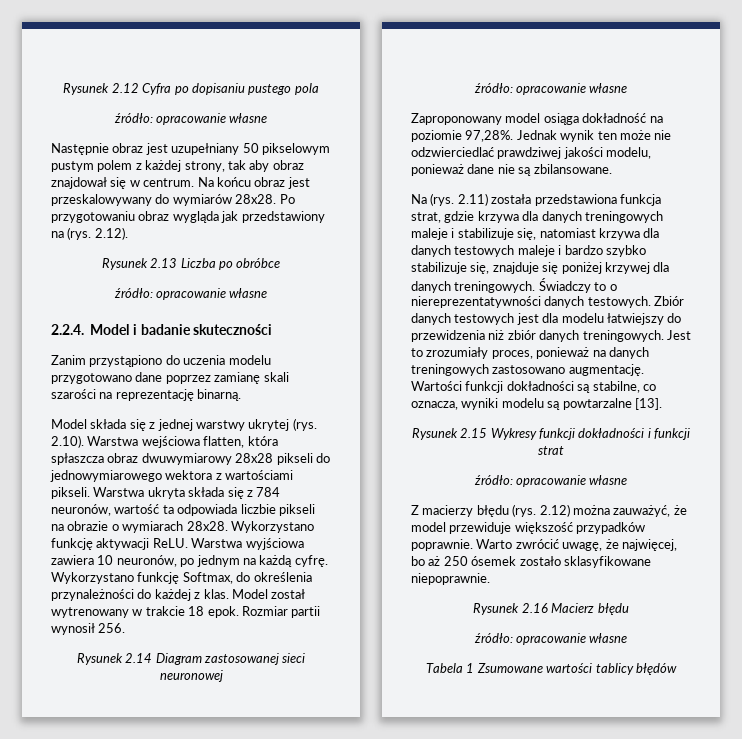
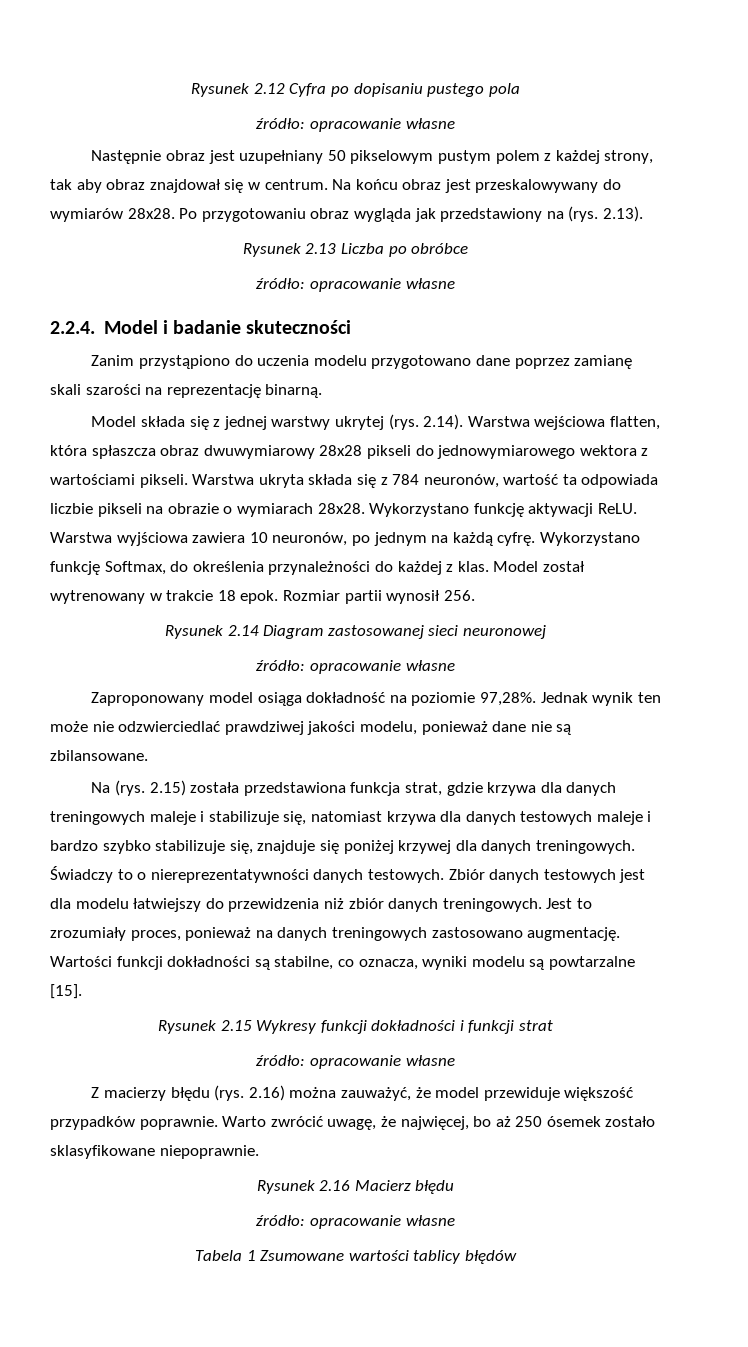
- 2.12).
+ 2.13).
- 2.10). Warstwa wejściowa flatten, która spłaszcza obraz dwuwymiarowy 28x28 pikseli do jednowymiarowego wektora z wartościami pikseli.
+ 2.14). Warstwa wejściowa flatten, która spłaszcza obraz dwuwymiarowy 28x28 pikseli do jednowymiarowego wektora z wartościami pikseli.
- 2.11) została przedstawiona funkcja strat, gdzie krzywa dla danych treningowych maleje i stabilizuje się, natomiast krzywa dla danych testowych maleje i bardzo szybko stabilizuje się, znajduje się poniżej krzywej dla danych treningowych.
+ 2.15) została przedstawiona funkcja strat, gdzie krzywa dla danych treningowych maleje i stabilizuje się, natomiast krzywa dla danych testowych maleje i bardzo szybko stabilizuje się, znajduje się poniżej krzywej dla danych treningowych.
- Wartości funkcji dokładności są stabilne, co oznacza, wyniki modelu są powtarzalne [13].
+ Wartości funkcji dokładności są stabilne, co oznacza, wyniki modelu są powtarzalne [15].
- 2.12) można zauważyć, że model przewiduje większość przypadków poprawnie.
+ 2.16) można zauważyć, że model przewiduje większość przypadków poprawnie.

